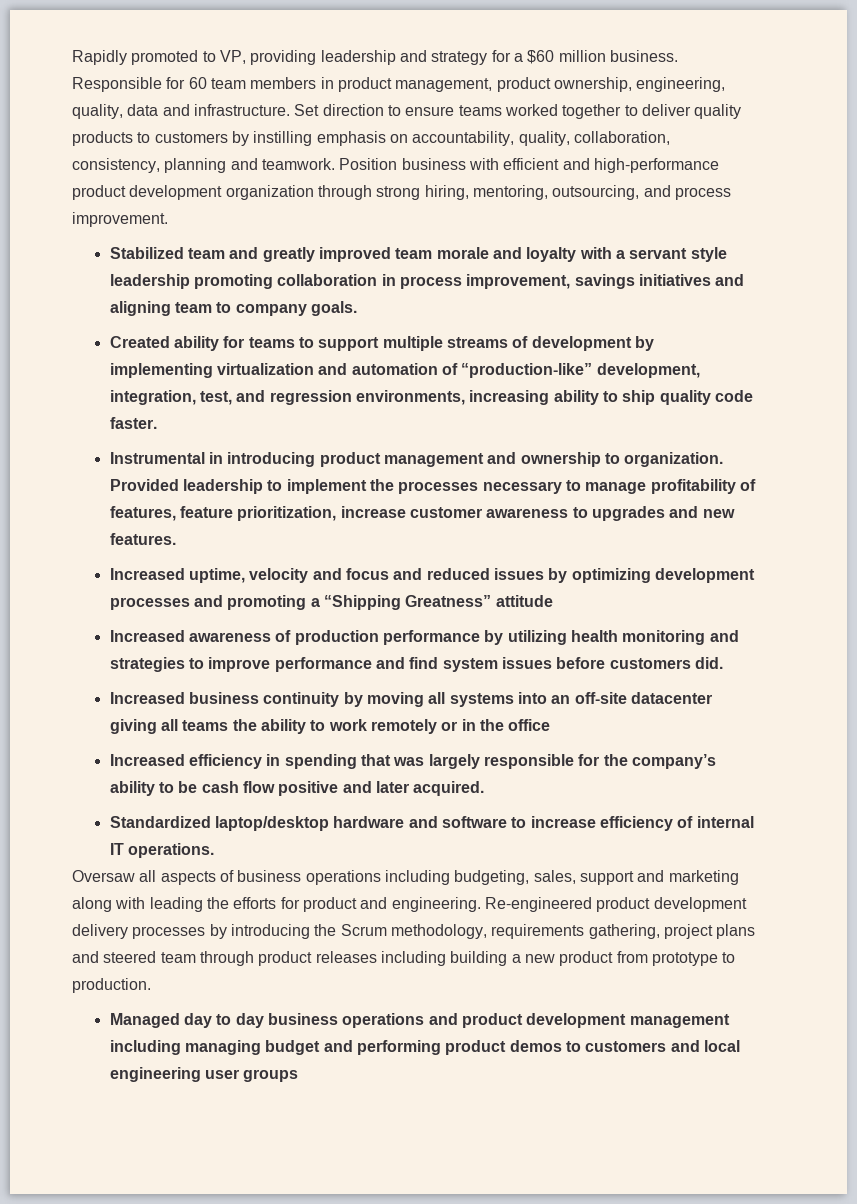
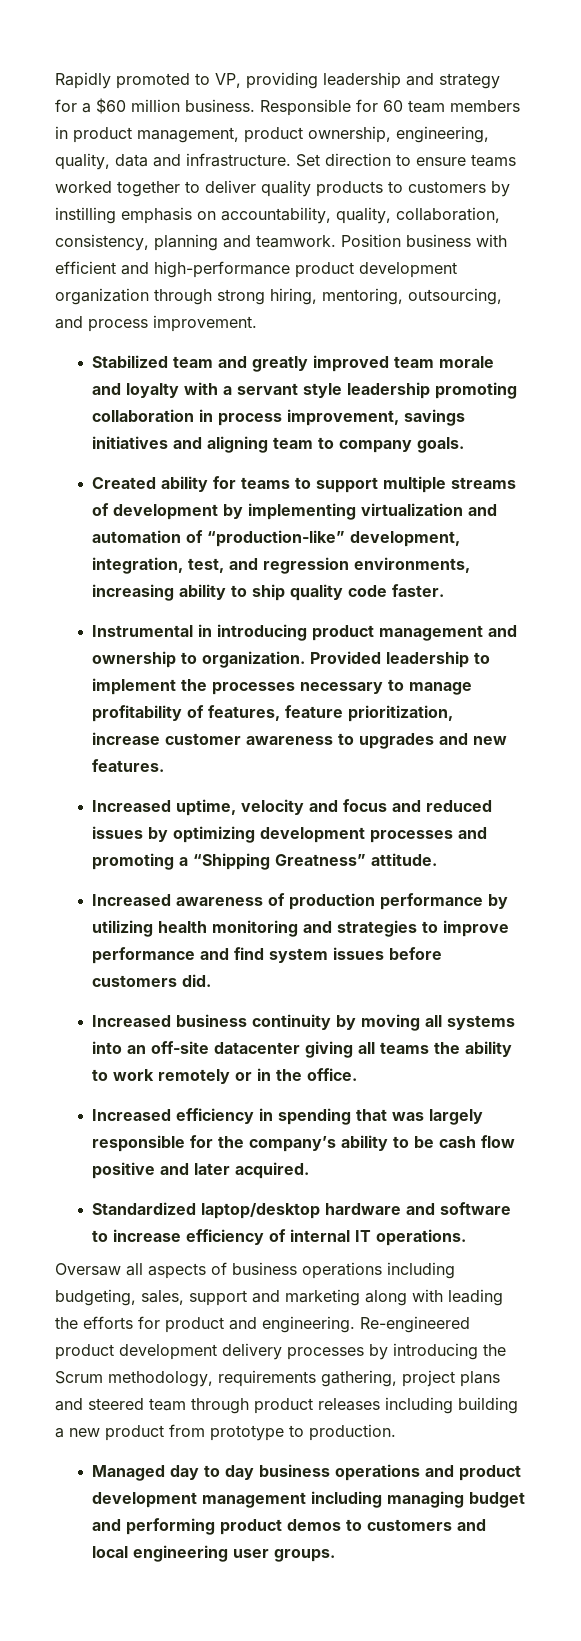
- Increased uptime, velocity and focus and reduced issues by optimizing development processes and promoting a “Shipping Greatness” attitude
+ Increased uptime, velocity and focus and reduced issues by optimizing development processes and promoting a “Shipping Greatness” attitude.
- Increased business continuity by moving all systems into an off-site datacenter giving all teams the ability to work remotely or in the office
+ Increased business continuity by moving all systems into an off-site datacenter giving all teams the ability to work remotely or in the office.
- Managed day to day business operations and product development management including managing budget and performing product demos to customers and local engineering user groups
+ Managed day to day business operations and product development management including managing budget and performing product demos to customers and local engineering user groups.

